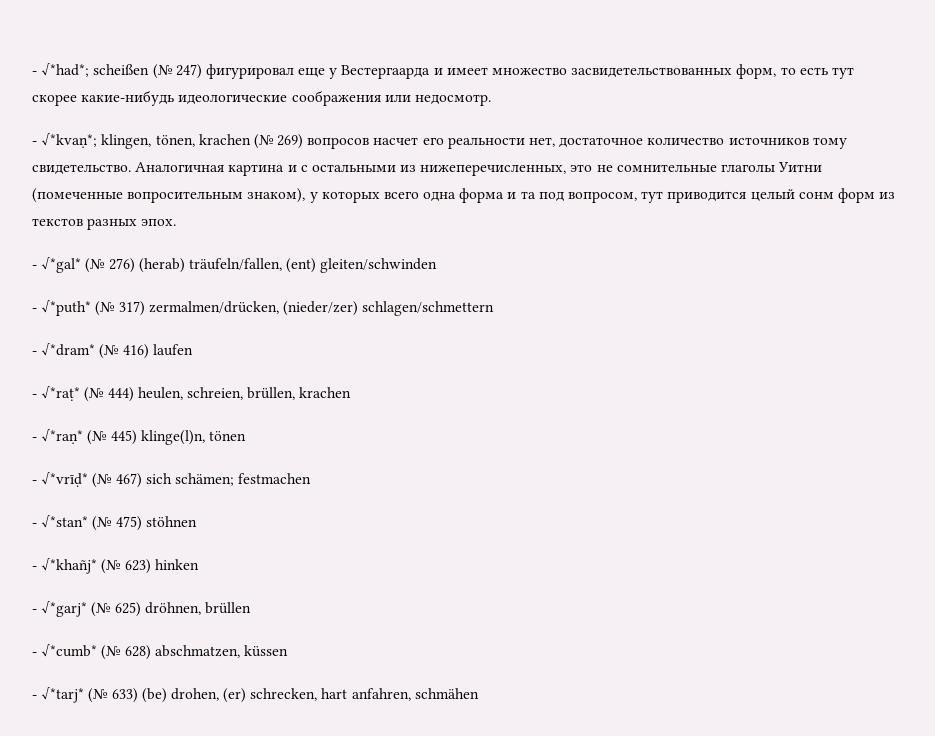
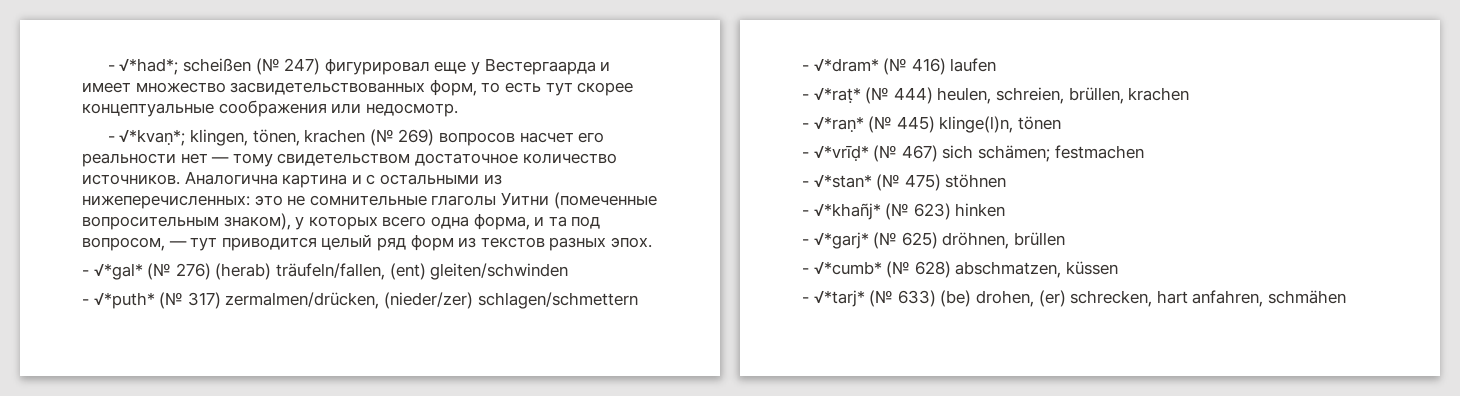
- - √*had*; scheißen (№ 247) фигурировал еще у Вестергаарда и имеет множество засвидетельствованных форм, то есть тут скорее какие-нибудь идеологические соображения или недосмотр.
+ - √*had*; scheißen (№ 247) фигурировал еще у Вестергаарда и имеет множество засвидетельствованных форм, то есть тут скорее концептуальные соображения или недосмотр.
- - √*kvaṇ*; klingen, tönen, krachen (№ 269) вопросов насчет его реальности нет, достаточное количество источников тому свидетельство. Аналогичная картина и с остальными из нижеперечисленных, это не сомнительные глаголы Уитни (помеченные вопросительным знаком), у которых всего одна форма и та под вопросом, тут приводится целый сонм форм из текстов разных эпох.
+ - √*kvaṇ*; klingen, tönen, krachen (№ 269) вопросов насчет его реальности нет — тому свидетельством достаточное количество источников. Аналогична картина и с остальными из нижеперечисленных: это не сомнительные глаголы Уитни (помеченные вопросительным знаком), у которых всего одна форма, и та под вопросом, — тут приводится целый ряд форм из текстов разных эпох.

